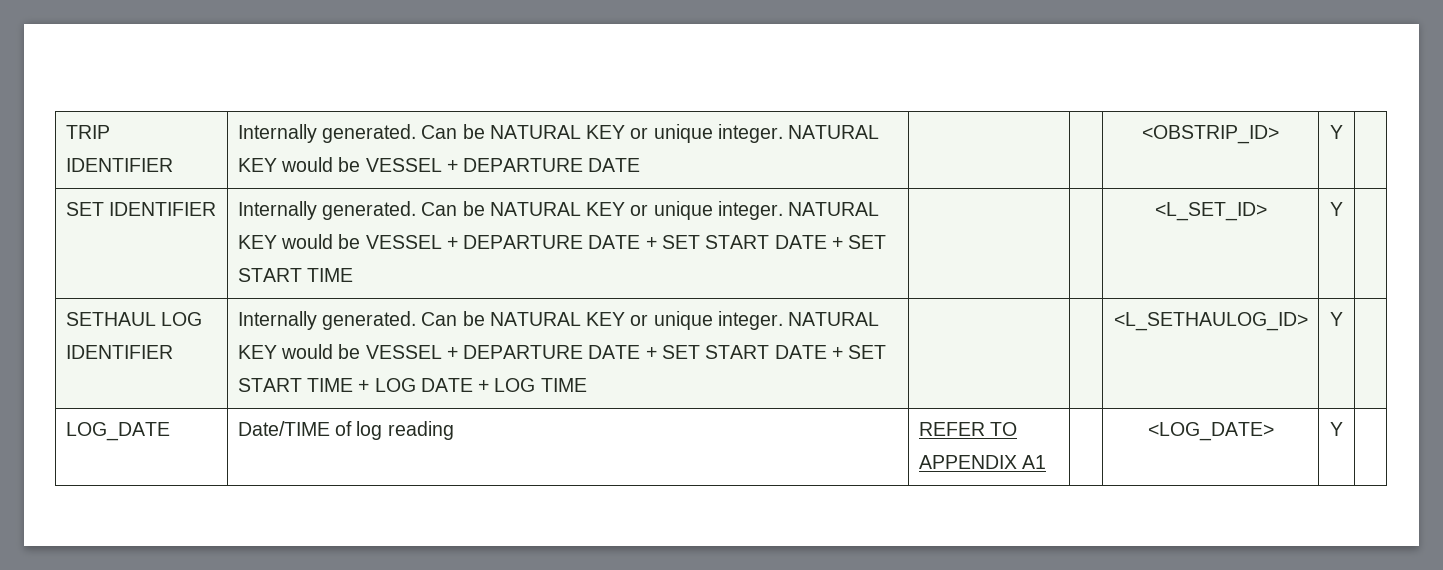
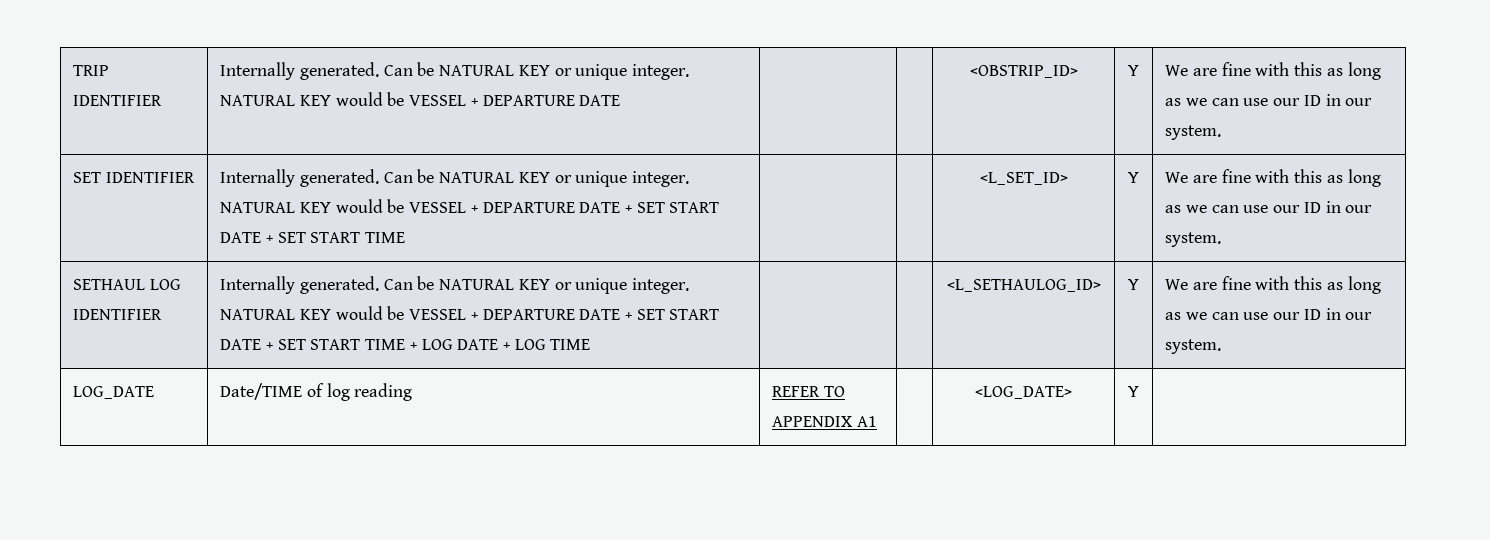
- TRIP IDENTIFIER | Internally generated. Can be NATURAL KEY or unique integer. NATURAL KEY would be VESSEL + DEPARTURE DATE | | | <OBSTRIP_ID> | Y |
+ TRIP IDENTIFIER | Internally generated. Can be NATURAL KEY or unique integer. NATURAL KEY would be VESSEL + DEPARTURE DATE | | | <OBSTRIP_ID> | Y | We are fine with this as long as we can use our ID in our system.
- <L_SET_ID> | Y
+ <L_SET_ID> | Y | We are fine with this as long as we can use our ID in our system.
- <L_SETHAULOG_ID> | Y
+ <L_SETHAULOG_ID> | Y | We are fine with this as long as we can use our ID in our system.

